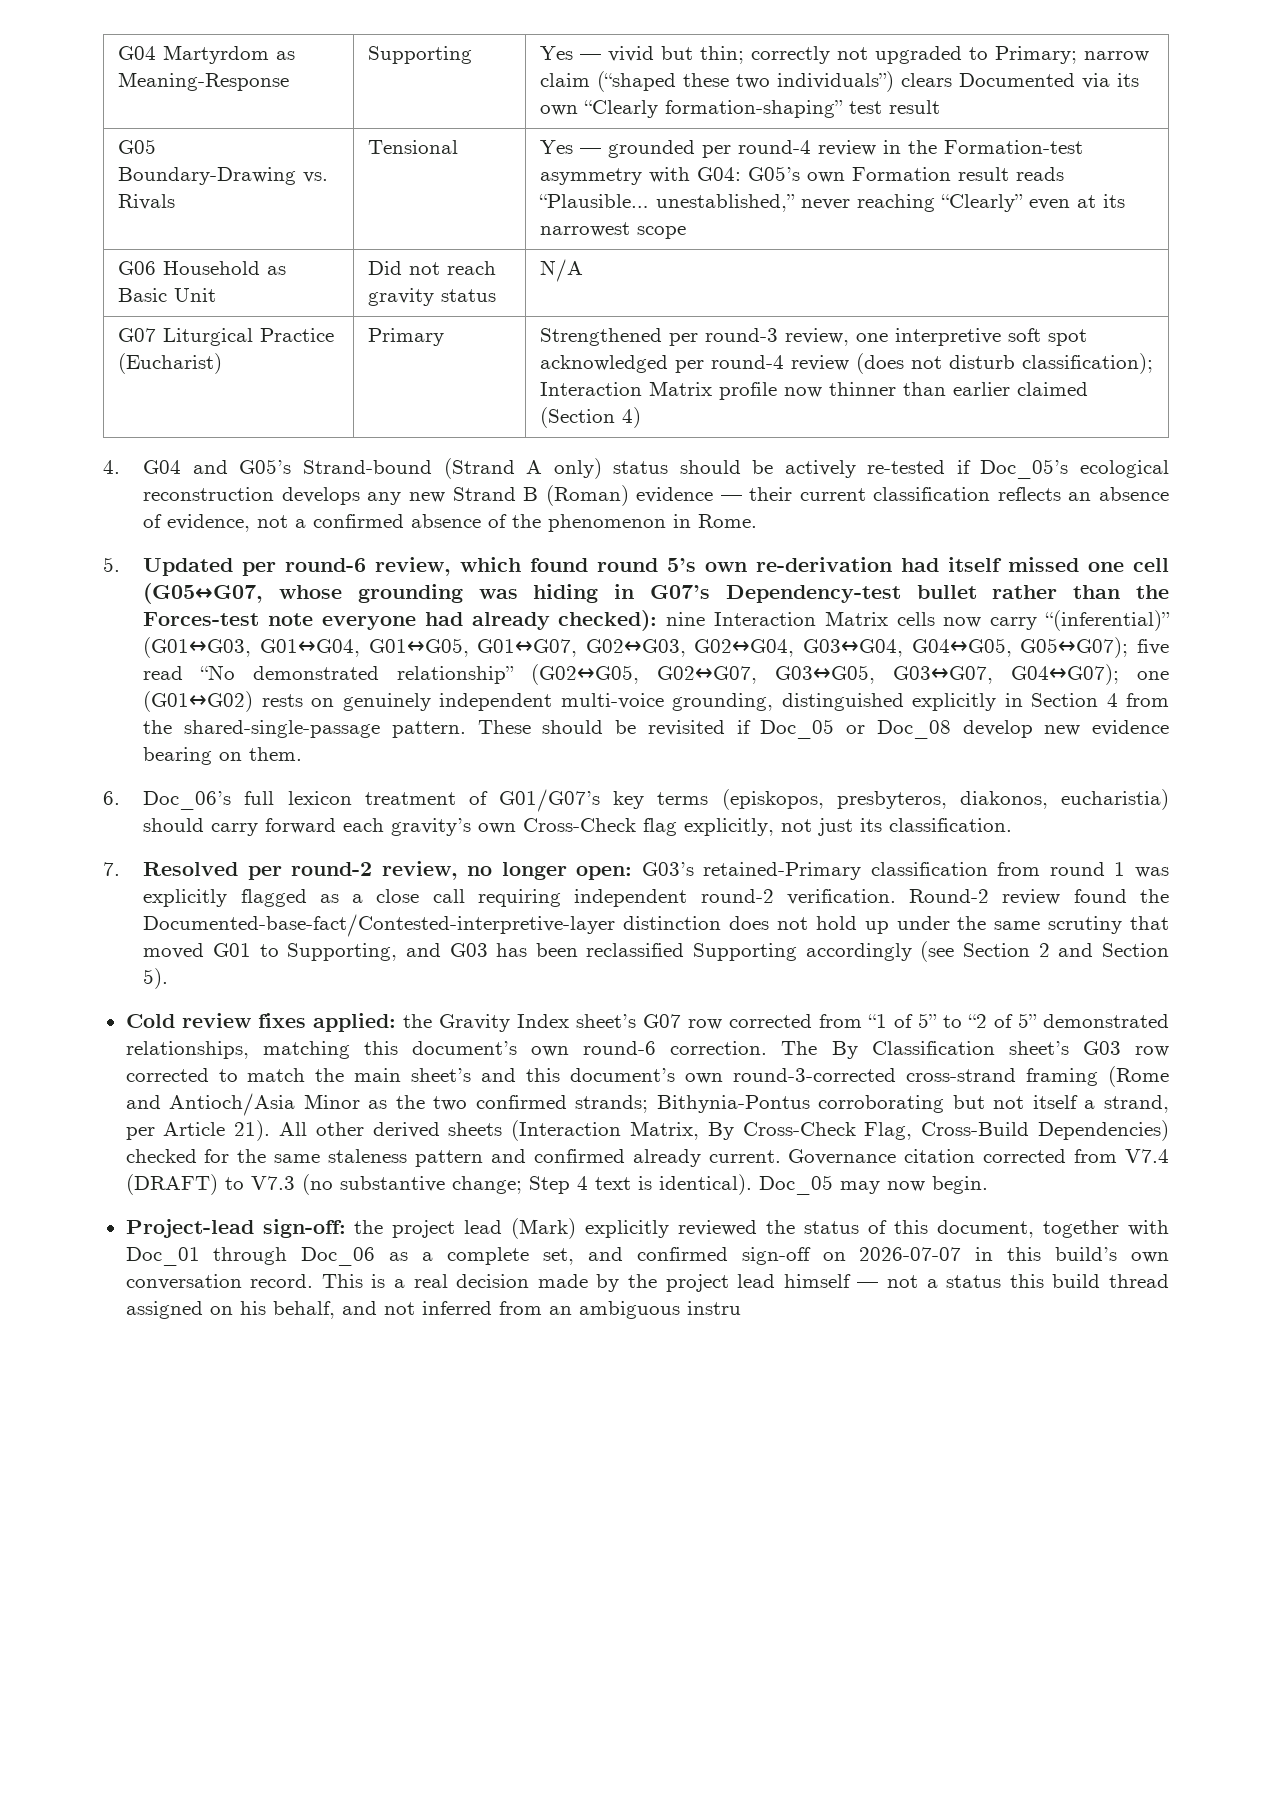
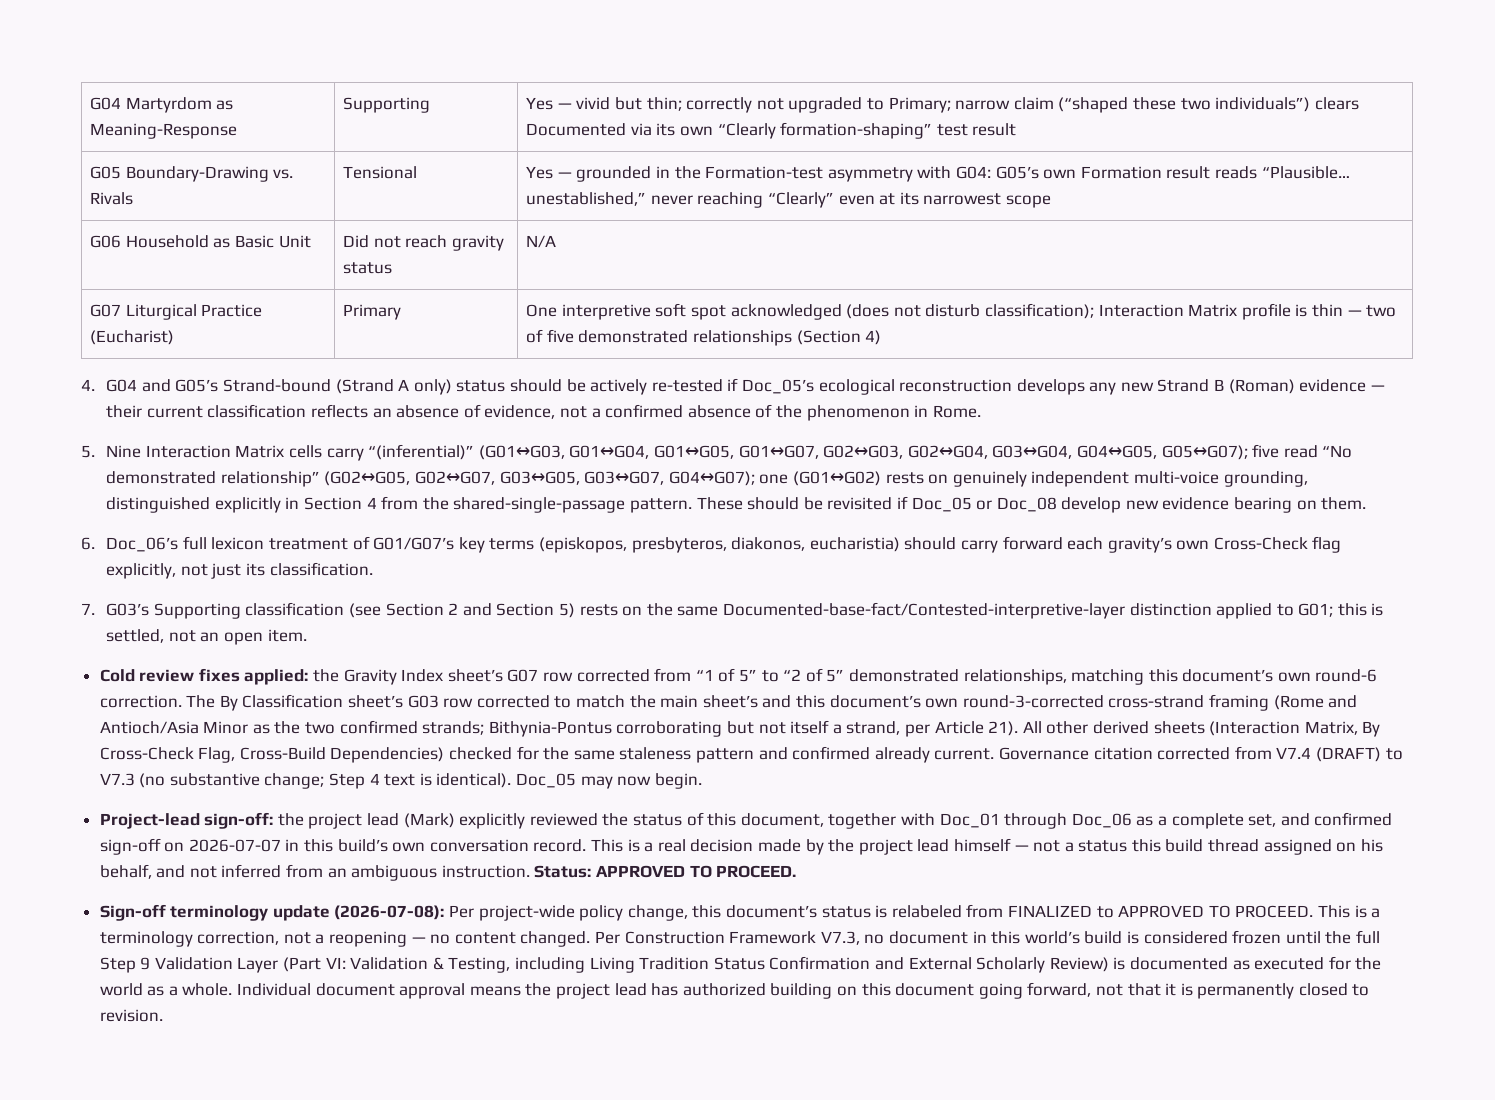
- G05 Boundary-Drawing vs. Rivals | Tensional | Yes — grounded per round-4 review in the Formation-test asymmetry with G04: G05’s own Formation result reads “Plausible… unestablished,” never reaching “Clearly” even at its narrowest scope
+ G05 Boundary-Drawing vs. Rivals | Tensional | Yes — grounded in the Formation-test asymmetry with G04: G05’s own Formation result reads “Plausible… unestablished,” never reaching “Clearly” even at its narrowest scope
- G07 Liturgical Practice (Eucharist) | Primary | Strengthened per round-3 review, one interpretive soft spot acknowledged per round-4 review (does not disturb classification); Interaction Matrix profile now thinner than earlier claimed (Section 4)
+ G07 Liturgical Practice (Eucharist) | Primary | One interpretive soft spot acknowledged (does not disturb classification); Interaction Matrix profile is thin — two of five demonstrated relationships (Section 4)
- 5. Updated per round-6 review, which found round 5’s own re-derivation had itself missed one cell (G05↔G07, whose grounding was hiding in G07’s Dependency-test bullet rather than the Forces-test note everyone had already checked): nine Interaction Matrix cells now carry “(inferential)” (G01↔G03, G01↔G04, G01↔G05, G01↔G07, G02↔G03, G02↔G04, G03↔G04, G04↔G05, G05↔G07); five read “No demonstrated relationship” (G02↔G05, G02↔G07, G03↔G05, G03↔G07, G04↔G07); one (G01↔G02) rests on genuinely independent multi-voice grounding, distinguished explicitly in Section 4 from the shared-single-passage pattern.
+ 5. Nine Interaction Matrix cells carry “(inferential)” (G01↔G03, G01↔G04, G01↔G05, G01↔G07, G02↔G03, G02↔G04, G03↔G04, G04↔G05, G05↔G07); five read “No demonstrated relationship” (G02↔G05, G02↔G07, G03↔G05, G03↔G07, G04↔G07); one (G01↔G02) rests on genuinely independent multi-voice grounding, distinguished explicitly in Section 4 from the shared-single-passage pattern.
- 7. Resolved per round-2 review, no longer open: G03’s retained-Primary classification from round 1 was explicitly flagged as a close call requiring independent round-2 verification. Round-2 review found the Documented-base-fact/Contested-interpretive-layer distinction does not hold up under the same scrutiny that moved G01 to Supporting, and G03 has been reclassified Supporting accordingly (see Section 2 and Section 5).
+ 7. G03’s Supporting classification (see Section 2 and Section 5) rests on the same Documented-base-fact/Contested-interpretive-layer distinction applied to G01; this is settled, not an open item.
- This is a real decision made by the project lead himself — not a status this build thread assigned on his behalf, and not inferred from an ambiguous instru
+ This is a real decision made by the project lead himself — not a status this build thread assigned on his behalf, and not inferred from an ambiguous instruction. Status: APPROVED TO PROCEED.
+ Sign-off terminology update (2026-07-08): Per project-wide policy change, this document’s status is relabeled from FINALIZED to APPROVED TO PROCEED. This is a terminology correction, not a reopening — no content changed. Per Construction Framework V7.3, no document in this world’s build is considered frozen until the full Step 9 Validation Layer (Part VI: Validation & Testing, including Living Tradition Status Confirmation and External Scholarly Review) is documented as executed for the world as a whole. Individual document approval means the project lead has authorized building on this document going forward, not that it is permanently closed to revision.

